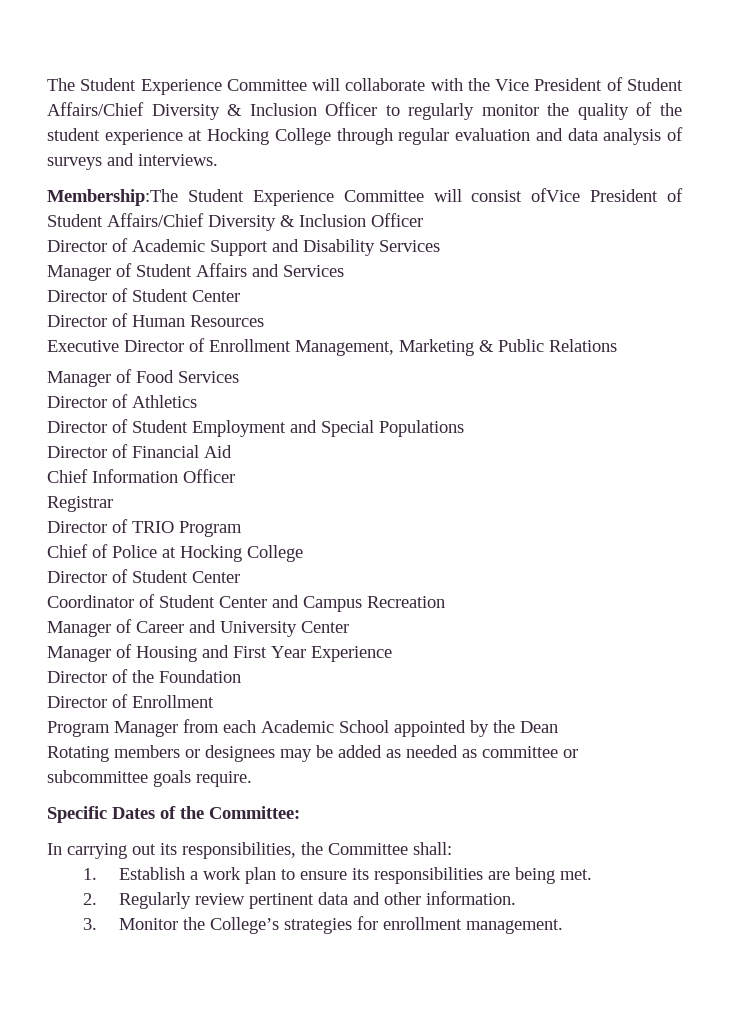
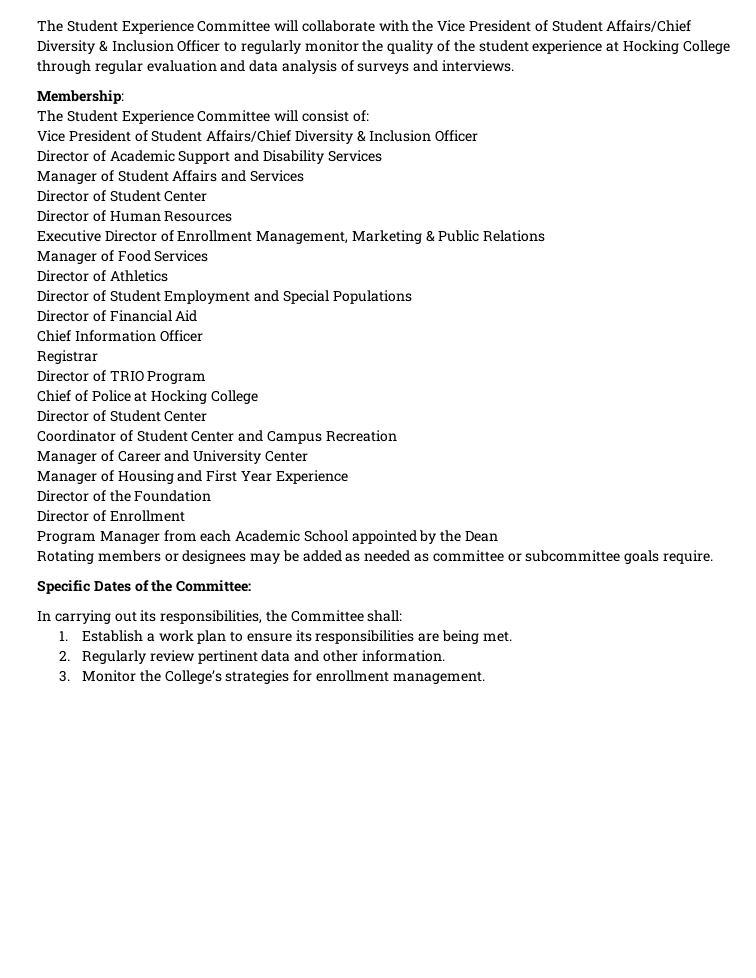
- Membership:The Student Experience Committee will consist ofVice President of Student Affairs/Chief Diversity & Inclusion Officer
+ Membership:
+ The Student Experience Committee will consist of:
+ Vice President of Student Affairs/Chief Diversity & Inclusion Officer

